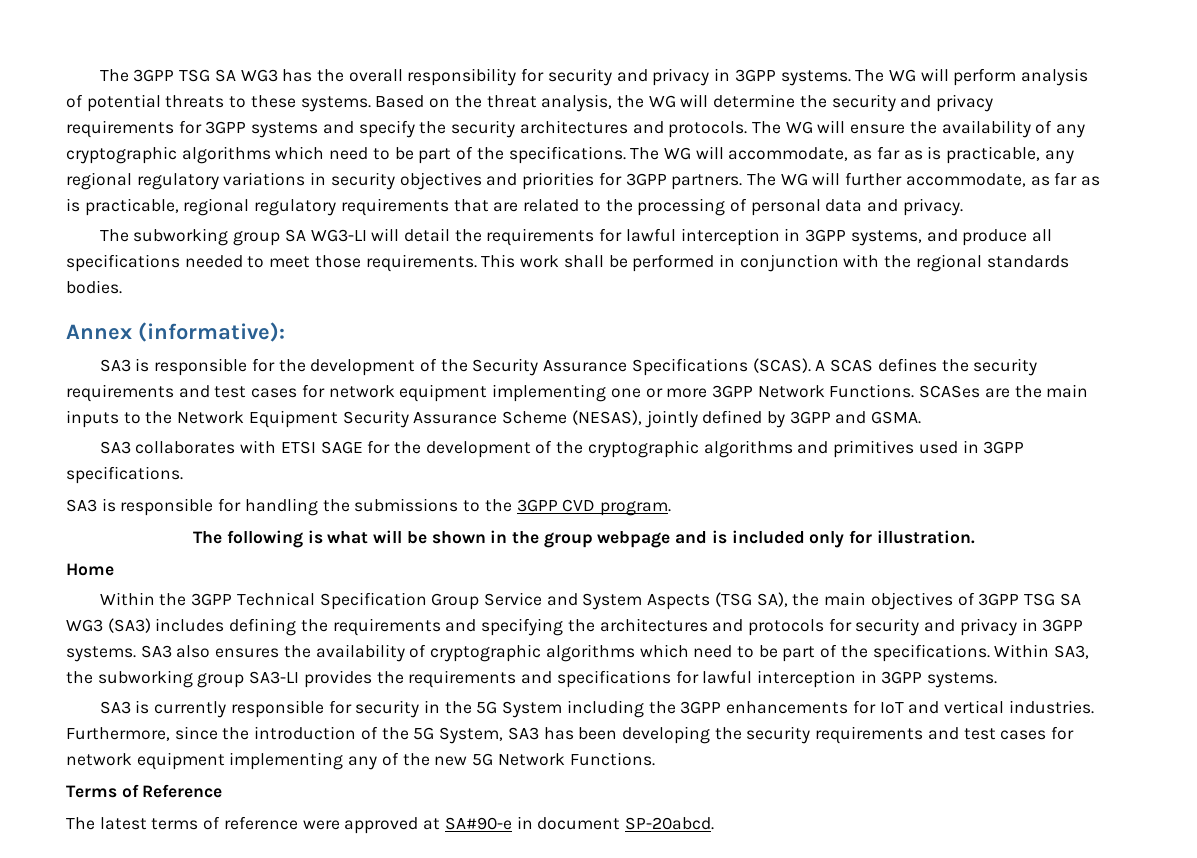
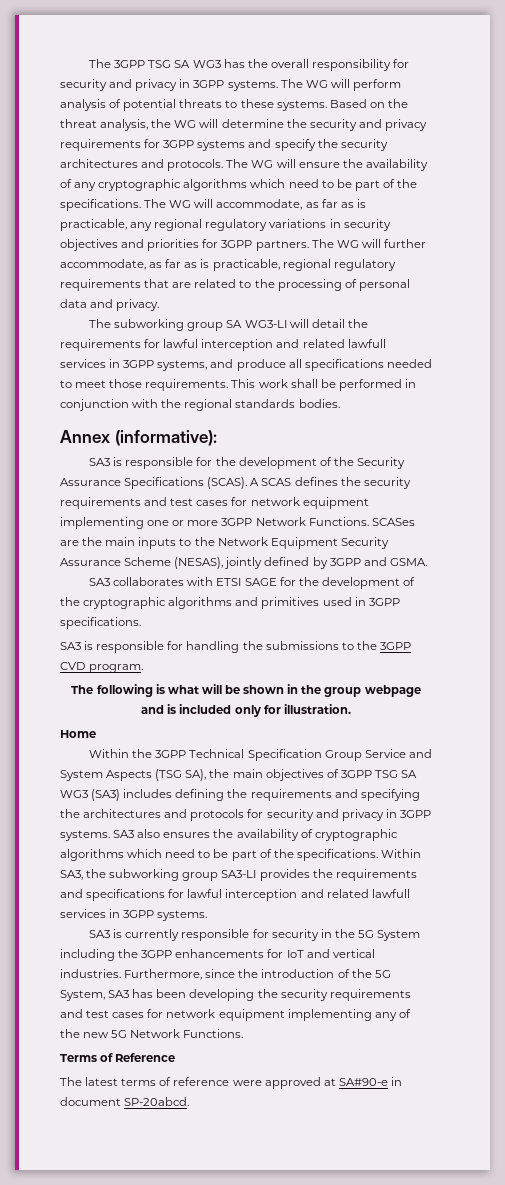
- The subworking group SA WG3-LI will detail the requirements for lawful interception in 3GPP systems, and produce all specifications needed to meet those requirements.
+ The subworking group SA WG3-LI will detail the requirements for lawful interception and related lawfull services in 3GPP systems, and produce all specifications needed to meet those requirements.
- Within SA3, the subworking group SA3-LI provides the requirements and specifications for lawful interception in 3GPP systems.
+ Within SA3, the subworking group SA3-LI provides the requirements and specifications for lawful interception and related lawfull services in 3GPP systems.

